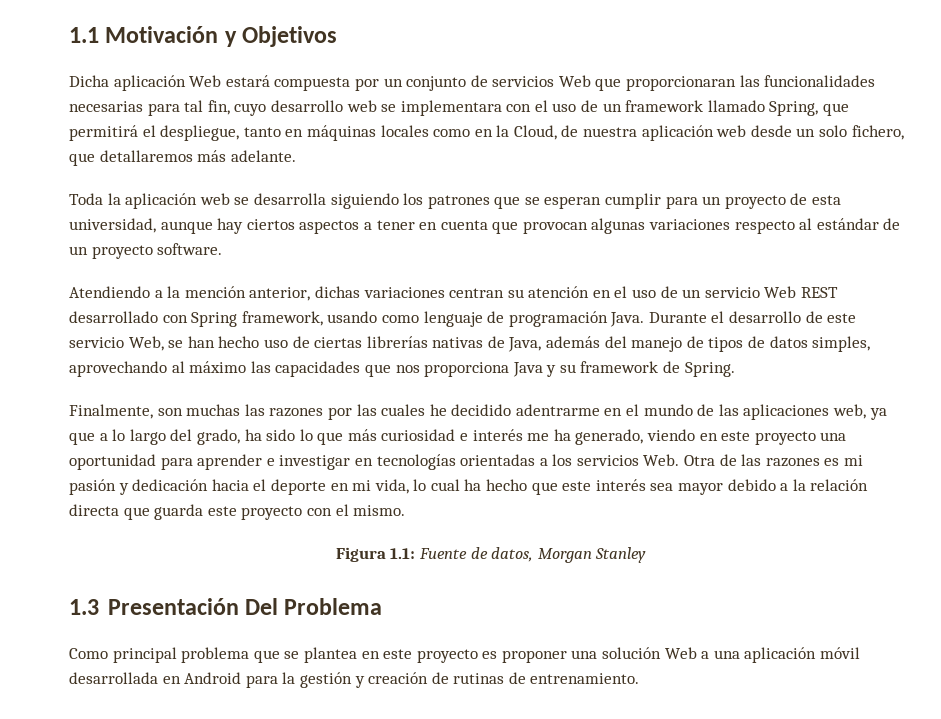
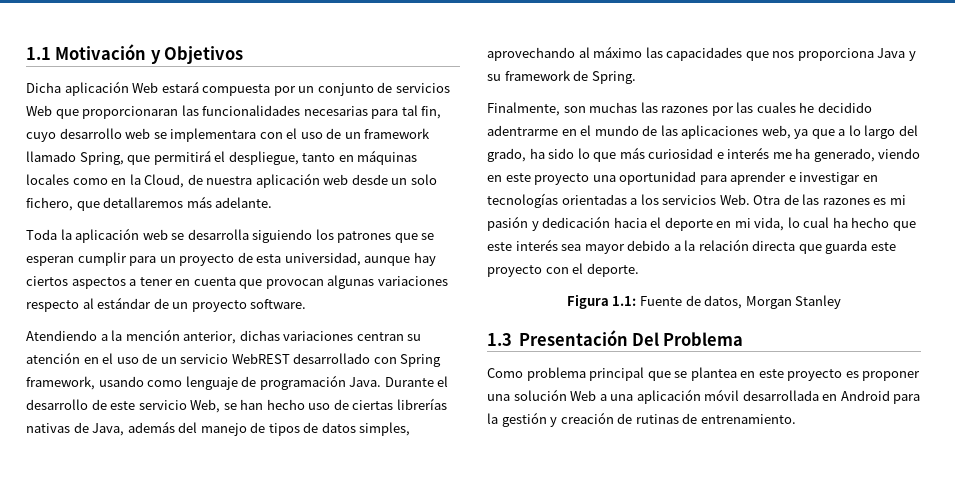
- Atendiendo a la mención anterior, dichas variaciones centran su atención en el uso de un servicio Web REST desarrollado con Spring framework, usando como lenguaje de programación Java.
+ Atendiendo a la mención anterior, dichas variaciones centran su atención en el uso de un servicio WebREST desarrollado con Spring framework, usando como lenguaje de programación Java.
- Finalmente, son muchas las razones por las cuales he decidido adentrarme en el mundo de las aplicaciones web, ya que a lo largo del grado, ha sido lo que más curiosidad e interés me ha generado, viendo en este proyecto una oportunidad para aprender e investigar en tecnologías orientadas a los servicios Web. Otra de las razones es mi pasión y dedicación hacia el deporte en mi vida, lo cual ha hecho que este interés sea mayor debido a la relación directa que guarda este proyecto con el mismo.
+ Finalmente, son muchas las razones por las cuales he decidido adentrarme en el mundo de las aplicaciones web, ya que a lo largo del grado, ha sido lo que más curiosidad e interés me ha generado, viendo en este proyecto una oportunidad para aprender e investigar en tecnologías orientadas a los servicios Web. Otra de las razones es mi pasión y dedicación hacia el deporte en mi vida, lo cual ha hecho que este interés sea mayor debido a la relación directa que guarda este proyecto con el deporte.
- Como principal problema que se plantea en este proyecto es proponer una solución Web a una aplicación móvil desarrollada en Android para la gestión y creación de rutinas de entrenamiento.
+ Como problema principal que se plantea en este proyecto es proponer una solución Web a una aplicación móvil desarrollada en Android para la gestión y creación de rutinas de entrenamiento.

